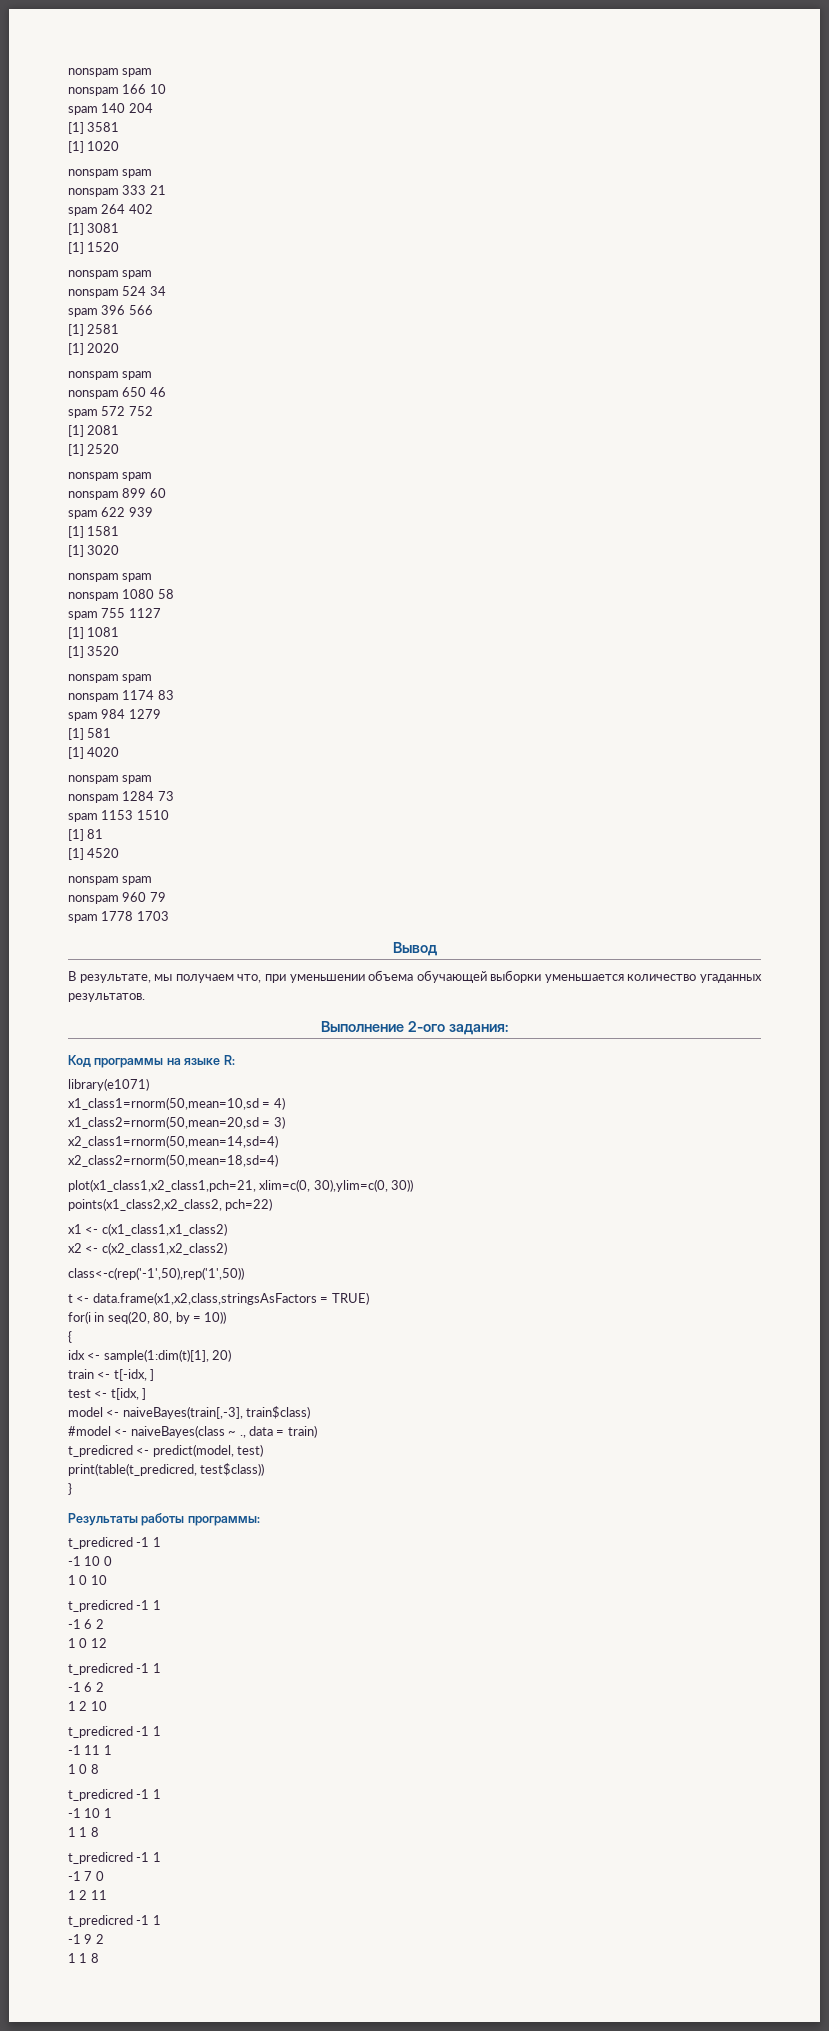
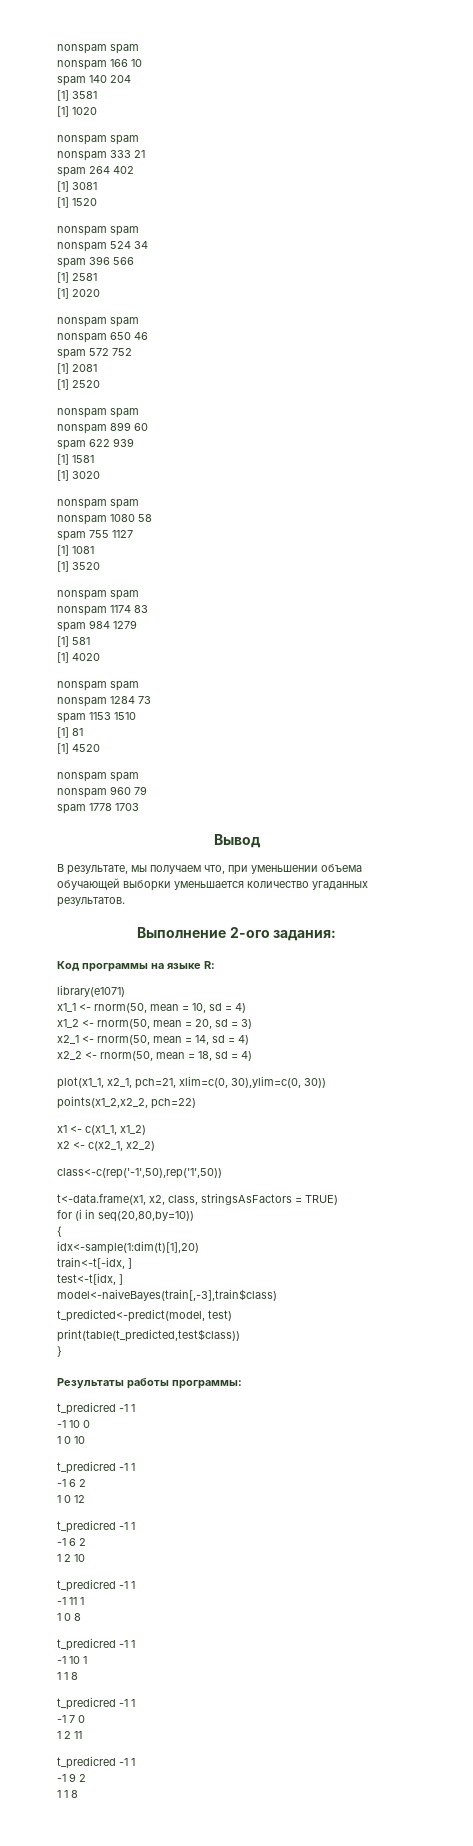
- x1_class1=rnorm(50,mean=10,sd = 4)
- x1_class2=rnorm(50,mean=20,sd = 3)
- x2_class1=rnorm(50,mean=14,sd=4)
- x2_class2=rnorm(50,mean=18,sd=4)
- plot(x1_class1,x2_class1,pch=21, xlim=c(0, 30),ylim=c(0, 30))
+ x1_1 <- rnorm(50, mean = 10, sd = 4)
+ x1_2 <- rnorm(50, mean = 20, sd = 3)
+ x2_1 <- rnorm(50, mean = 14, sd = 4)
+ x2_2 <- rnorm(50, mean = 18, sd = 4)
+ plot(x1_1, x2_1, pch=21, xlim=c(0, 30),ylim=c(0, 30))
- points(x1_class2,x2_class2, pch=22)
+ points(x1_2,x2_2, pch=22)
- x1 <- c(x1_class1,x1_class2)
+ x1 <- c(x1_1, x1_2)
- x2 <- c(x2_class1,x2_class2)
+ x2 <- c(x2_1, x2_2)
- t <- data.frame(x1,x2,class,stringsAsFactors = TRUE)
- for(i in seq(20, 80, by = 10))
+ t<-data.frame(x1, x2, class, stringsAsFactors = TRUE)
+ for (i in seq(20,80,by=10))
  {
- idx <- sample(1:dim(t)[1], 20)
- train <- t[-idx, ]
- test <- t[idx, ]
- model <- naiveBayes(train[,-3], train$class)
- #model <- naiveBayes(class ~ ., data = train)
- t_predicred <- predict(model, test)
+ idx<-sample(1:dim(t)[1],20)
+ train<-t[-idx, ]
+ test<-t[idx, ]
+ model<-naiveBayes(train[,-3],train$class)
+ t_predicted<-predict(model, test)
- print(table(t_predicred, test$class))
+ print(table(t_predicted,test$class))

